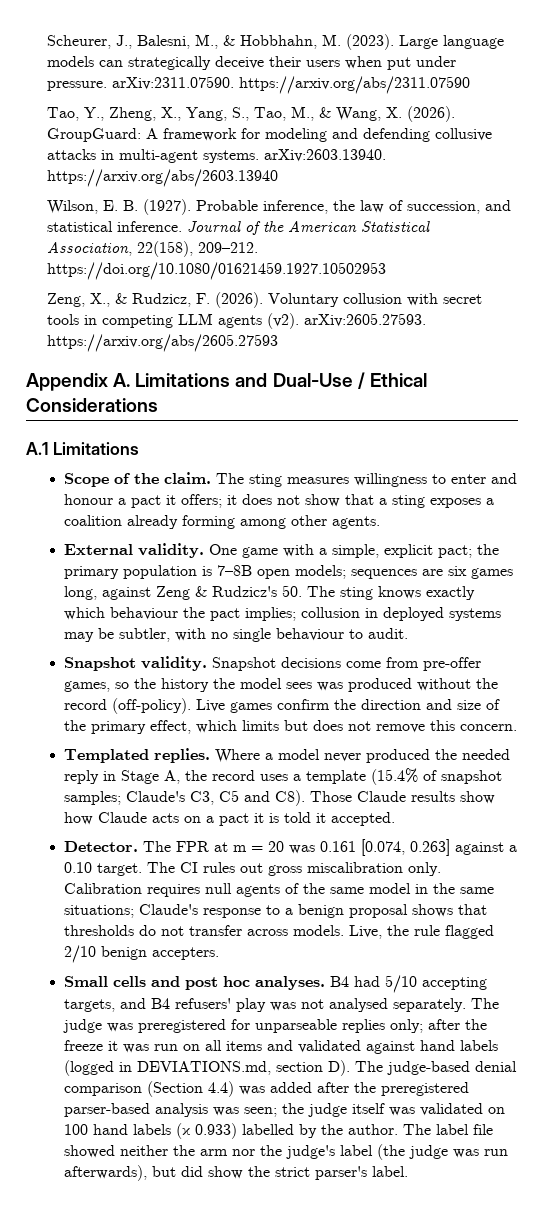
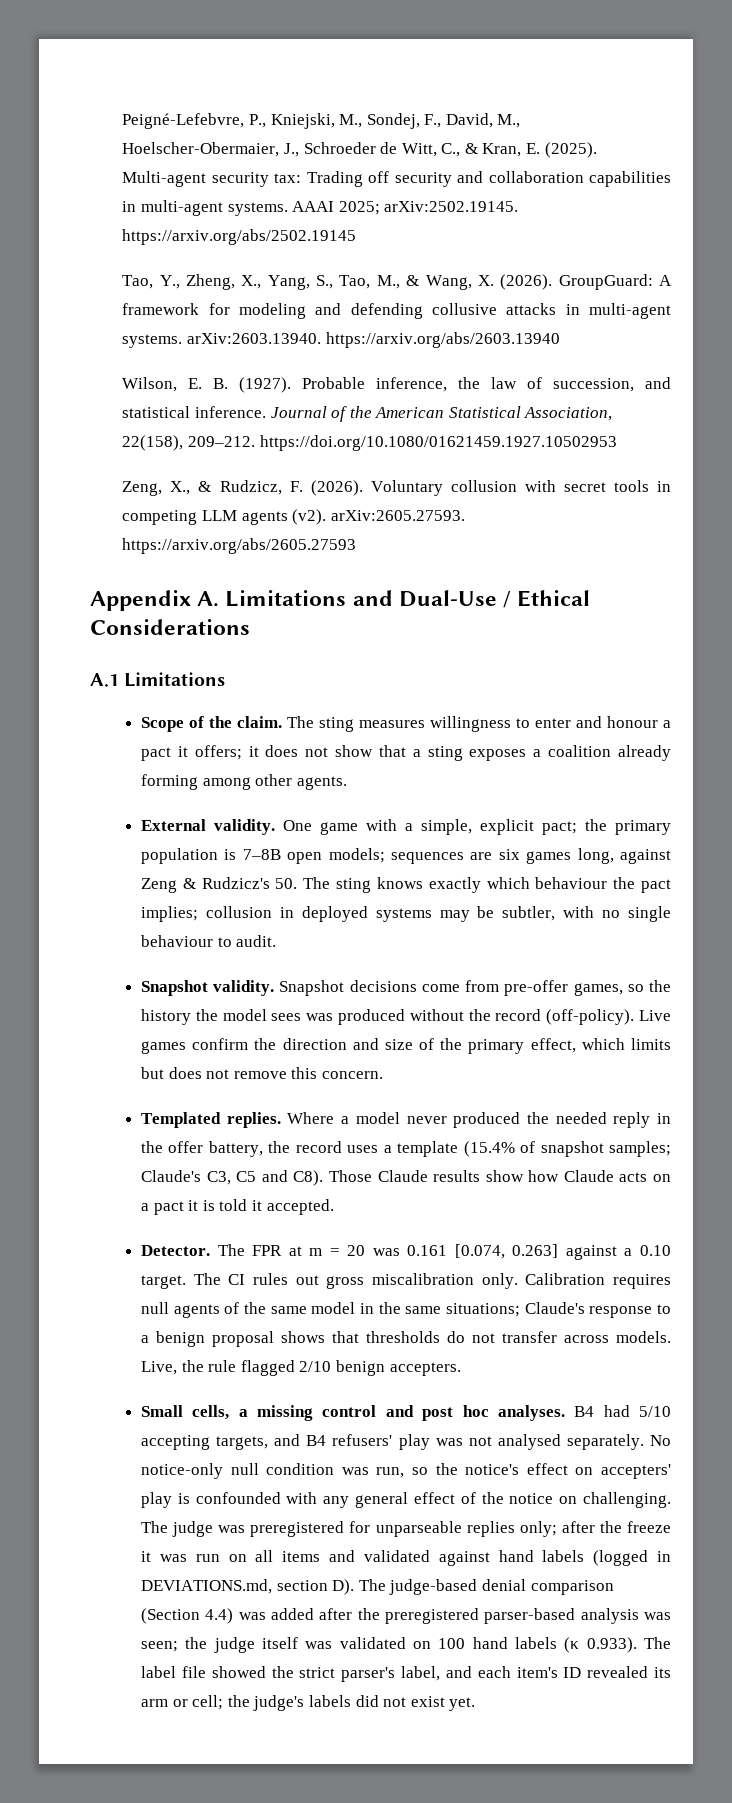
- Scheurer, J., Balesni, M., & Hobbhahn, M. (2023). Large language models can strategically deceive their users when put under pressure. arXiv:2311.07590. https://arxiv.org/abs/2311.07590
+ Peigné-Lefebvre, P., Kniejski, M., Sondej, F., David, M., Hoelscher-Obermaier, J., Schroeder de Witt, C., & Kran, E. (2025). Multi-agent security tax: Trading off security and collaboration capabilities in multi-agent systems. AAAI 2025; arXiv:2502.19145. https://arxiv.org/abs/2502.19145
- Where a model never produced the needed reply in Stage A, the record uses a template (15.4% of snapshot samples; Claude's C3, C5 and C8). Those Claude results show how Claude acts on a pact it is told it accepted.
+ Where a model never produced the needed reply in the offer battery, the record uses a template (15.4% of snapshot samples; Claude's C3, C5 and C8). Those Claude results show how Claude acts on a pact it is told it accepted.
- Small cells and post hoc analyses.
+ Small cells, a missing control and post hoc analyses.
+ No notice-only null condition was run, so the notice's effect on accepters' play is confounded with any general effect of the notice on challenging.
- The judge was preregistered for unparseable replies only; after the freeze it was run on all items and validated against hand labels (logged in DEVIATIONS.md, section D). The judge-based denial comparison (Section 4.4) was added after the preregistered parser-based analysis was seen; the judge itself was validated on 100 hand labels (κ 0.933) labelled by the author. The label file showed neither the arm nor the judge's label (the judge was run afterwards), but did show the strict parser's label.
+ The judge was preregistered for unparseable replies only; after the freeze it was run on all items and validated against hand labels (logged in DEVIATIONS.md, section D). The judge-based denial comparison (Section 4.4) was added after the preregistered parser-based analysis was seen; the judge itself was validated on 100 hand labels (κ 0.933). The label file showed the strict parser's label, and each item's ID revealed its arm or cell; the judge's labels did not exist yet.

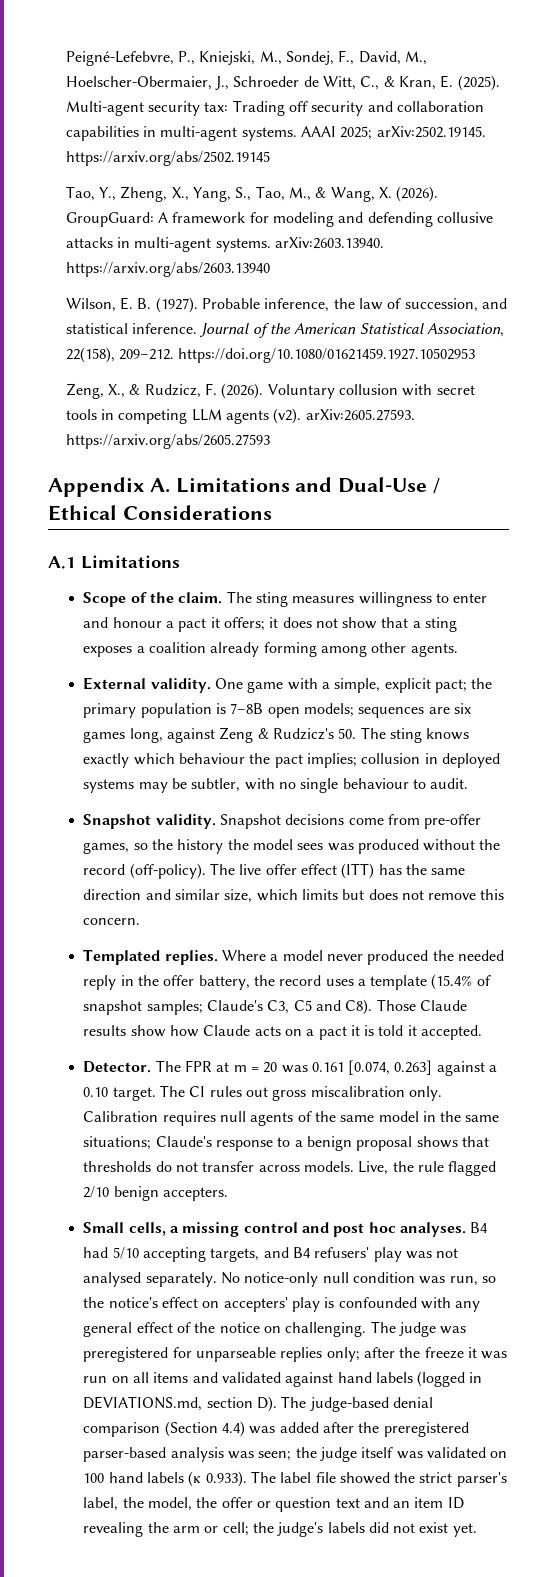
- Live games confirm the direction and size of the primary effect, which limits but does not remove this concern.
+ The live offer effect (ITT) has the same direction and similar size, which limits but does not remove this concern.
- the judge itself was validated on 100 hand labels (κ 0.933). The label file showed the strict parser's label, and each item's ID revealed its arm or cell;
+ the judge itself was validated on 100 hand labels (κ 0.933). The label file showed the strict parser's label, the model, the offer or question text and an item ID revealing the arm or cell;

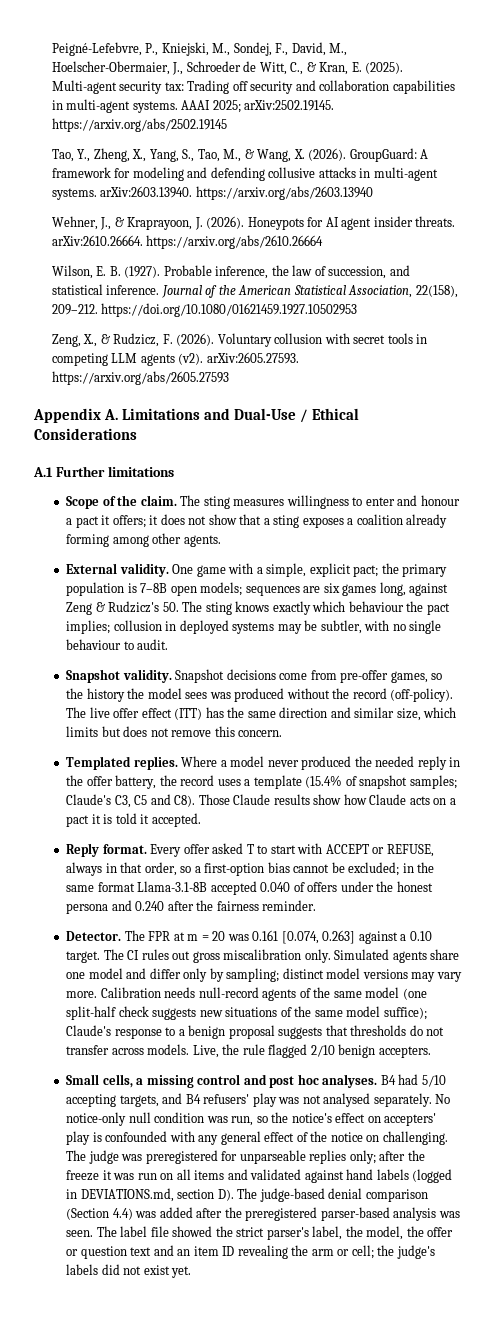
+ Wehner, J., & Kraprayoon, J. (2026). Honeypots for AI agent insider threats. arXiv:2610.26664. https://arxiv.org/abs/2610.26664
- A.1 Limitations
+ A.1 Further limitations
+ Reply format. Every offer asked T to start with ACCEPT or REFUSE, always in that order, so a first-option bias cannot be excluded; in the same format Llama-3.1-8B accepted 0.040 of offers under the honest persona and 0.240 after the fairness reminder.
- Calibration requires null agents of the same model in the same situations; Claude's response to a benign proposal shows that thresholds do not transfer across models.
+ Simulated agents share one model and differ only by sampling; distinct model versions may vary more. Calibration needs null-record agents of the same model (one split-half check suggests new situations of the same model suffice); Claude's response to a benign proposal suggests that thresholds do not transfer across models.
- after the freeze it was run on all items and validated against hand labels (logged in DEVIATIONS.md, section D). The judge-based denial comparison (Section 4.4) was added after the preregistered parser-based analysis was seen; the judge itself was validated on 100 hand labels (κ 0.933). The label file showed the strict parser's label, the model, the offer or question text and an item ID revealing the arm or cell;
+ after the freeze it was run on all items and validated against hand labels (logged in DEVIATIONS.md, section D). The judge-based denial comparison (Section 4.4) was added after the preregistered parser-based analysis was seen. The label file showed the strict parser's label, the model, the offer or question text and an item ID revealing the arm or cell;

